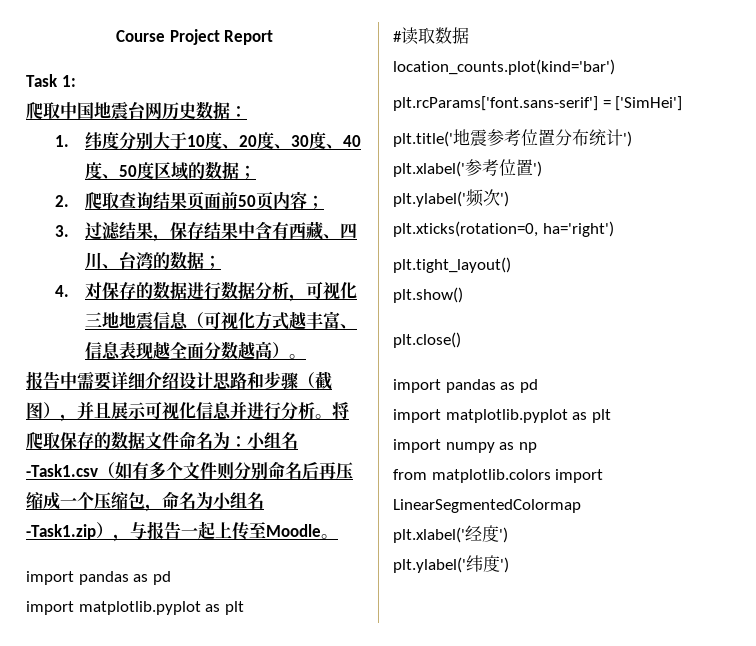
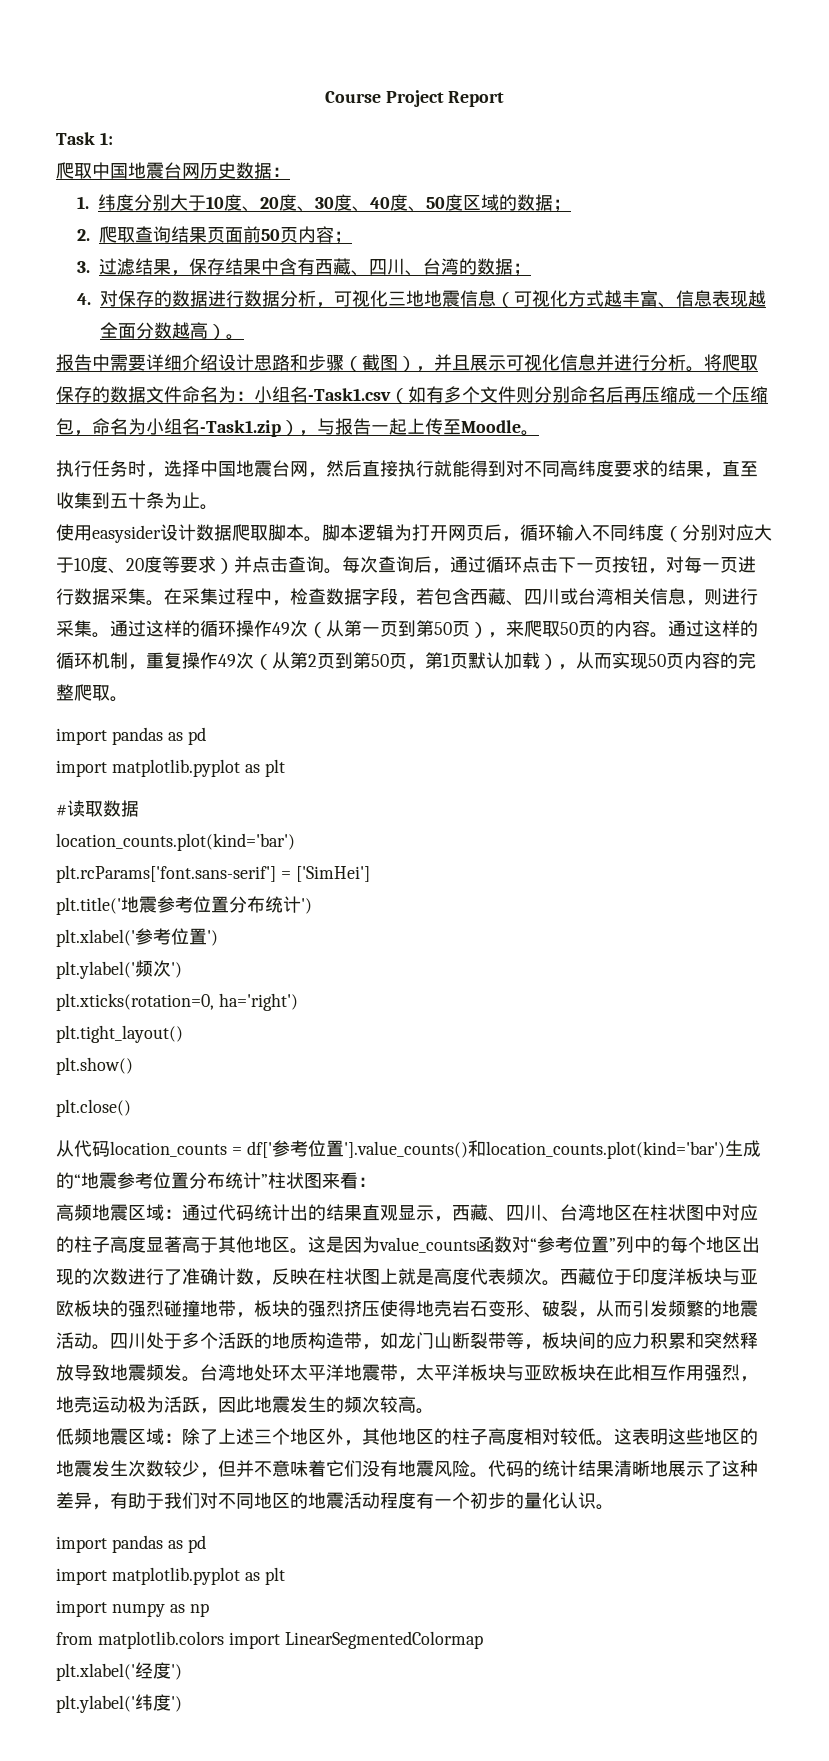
+ 执行任务时，选择中国地震台网，然后直接执行就能得到对不同高纬度要求的结果，直至收集到五十条为止。
+ 使用easysider设计数据爬取脚本。脚本逻辑为打开网页后，循环输入不同纬度（分别对应大于10度、20度等要求）并点击查询。每次查询后，通过循环点击下一页按钮，对每一页进行数据采集。在采集过程中，检查数据字段，若包含西藏、四川或台湾相关信息，则进行采集。通过这样的循环操作49次（从第一页到第50页），来爬取50页的内容。通过这样的循环机制，重复操作49次（从第2页到第50页，第1页默认加载），从而实现50页内容的完整爬取。
+ 从代码location_counts = df['参考位置'].value_counts()和location_counts.plot(kind='bar')生成的“地震参考位置分布统计”柱状图来看：
+ 高频地震区域：通过代码统计出的结果直观显示，西藏、四川、台湾地区在柱状图中对应的柱子高度显著高于其他地区。这是因为value_counts函数对“参考位置”列中的每个地区出现的次数进行了准确计数，反映在柱状图上就是高度代表频次。西藏位于印度洋板块与亚欧板块的强烈碰撞地带，板块的强烈挤压使得地壳岩石变形、破裂，从而引发频繁的地震活动。四川处于多个活跃的地质构造带，如龙门山断裂带等，板块间的应力积累和突然释放导致地震频发。台湾地处环太平洋地震带，太平洋板块与亚欧板块在此相互作用强烈，地壳运动极为活跃，因此地震发生的频次较高。
+ 低频地震区域：除了上述三个地区外，其他地区的柱子高度相对较低。这表明这些地区的地震发生次数较少，但并不意味着它们没有地震风险。代码的统计结果清晰地展示了这种差异，有助于我们对不同地区的地震活动程度有一个初步的量化认识。

